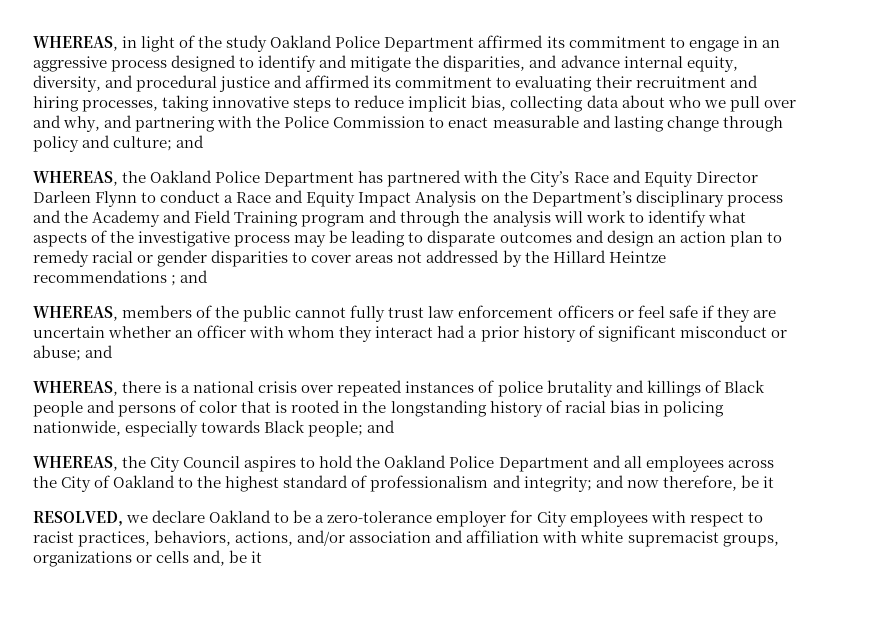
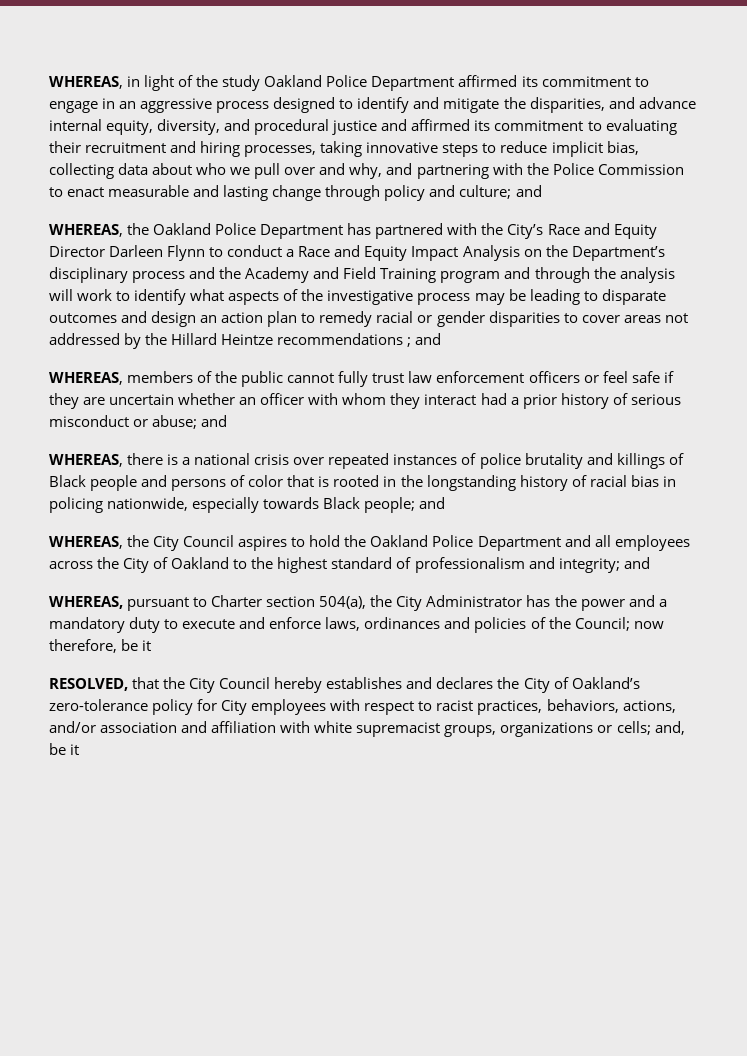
- WHEREAS, members of the public cannot fully trust law enforcement officers or feel safe if they are uncertain whether an officer with whom they interact had a prior history of significant misconduct or abuse; and
+ WHEREAS, members of the public cannot fully trust law enforcement officers or feel safe if they are uncertain whether an officer with whom they interact had a prior history of serious misconduct or abuse; and
- WHEREAS, the City Council aspires to hold the Oakland Police Department and all employees across the City of Oakland to the highest standard of professionalism and integrity; and now therefore, be it
+ WHEREAS, the City Council aspires to hold the Oakland Police Department and all employees across the City of Oakland to the highest standard of professionalism and integrity; and
+ WHEREAS, pursuant to Charter section 504(a), the City Administrator has the power and a mandatory duty to execute and enforce laws, ordinances and policies of the Council; now therefore, be it
- RESOLVED, we declare Oakland to be a zero-tolerance employer for City employees with respect to racist practices, behaviors, actions, and/or association and affiliation with white supremacist groups, organizations or cells and, be it
+ RESOLVED, that the City Council hereby establishes and declares the City of Oakland’s zero-tolerance policy for City employees with respect to racist practices, behaviors, actions, and/or association and affiliation with white supremacist groups, organizations or cells; and, be it

